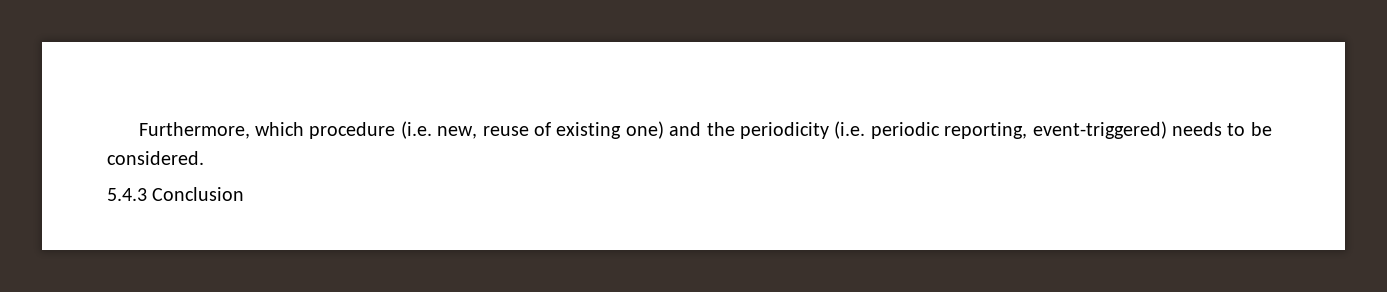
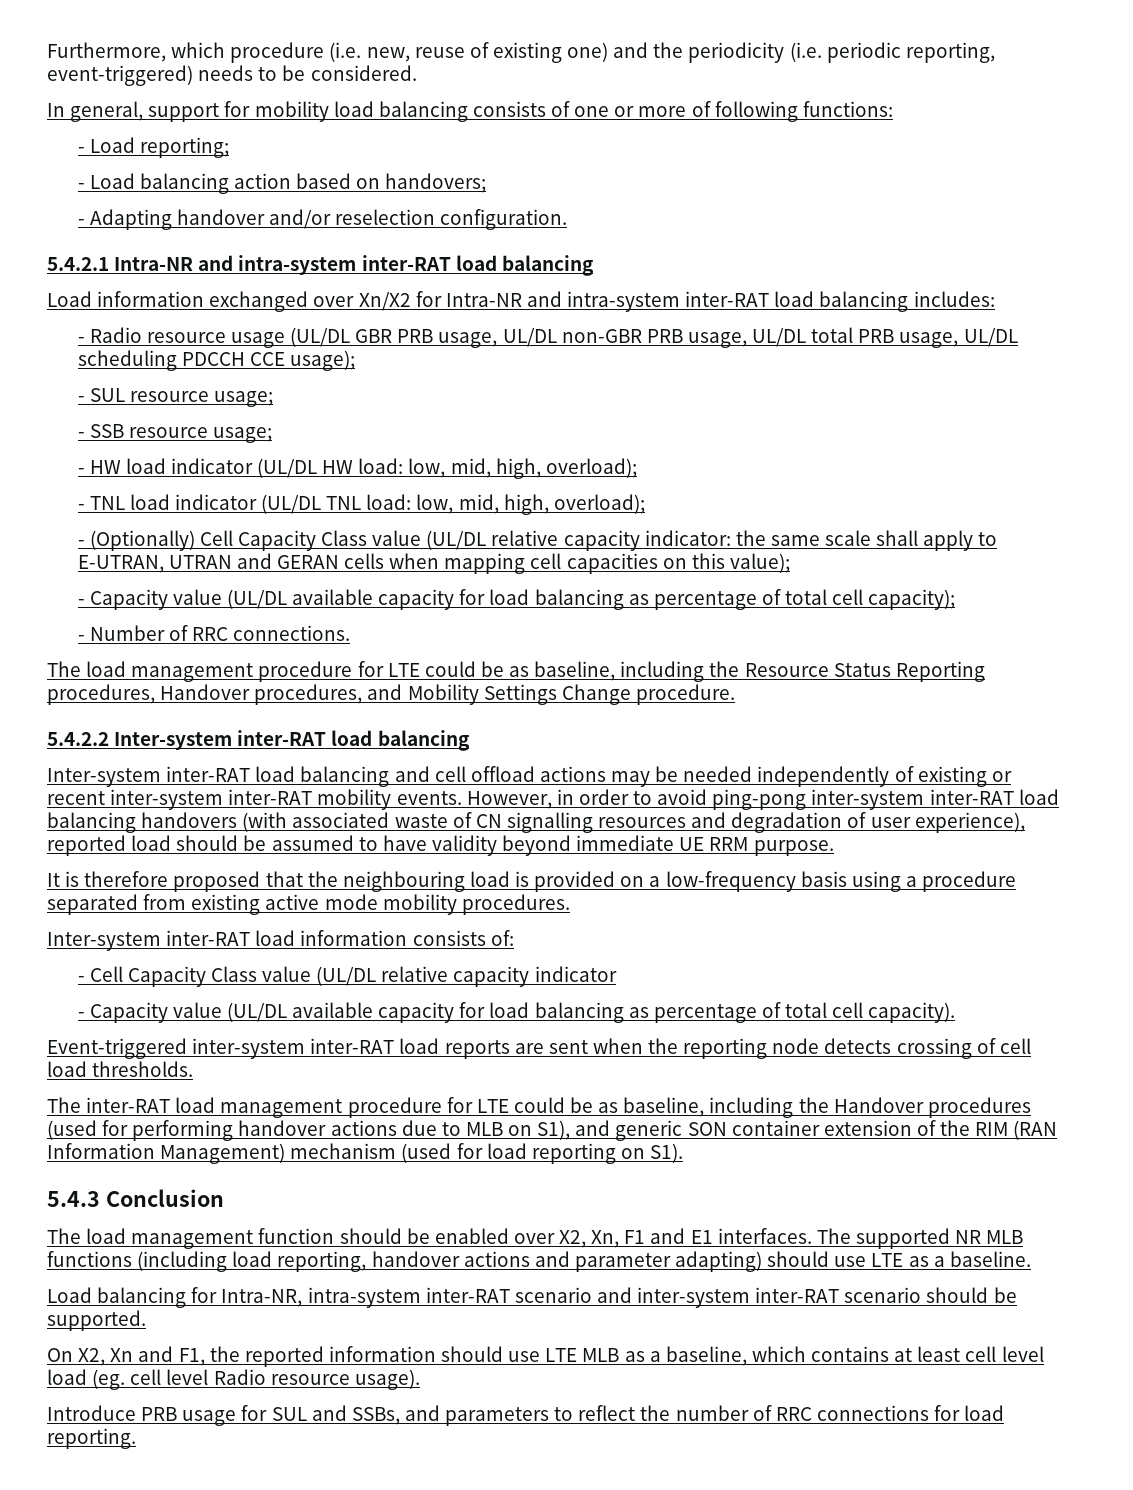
+ In general, support for mobility load balancing consists of one or more of following functions:
+ - Load reporting;
+ - Load balancing action based on handovers;
+ - Adapting handover and/or reselection configuration.
+ 5.4.2.1 Intra-NR and intra-system inter-RAT load balancing
+ Load information exchanged over Xn/X2 for Intra-NR and intra-system inter-RAT load balancing includes:
+ - Radio resource usage (UL/DL GBR PRB usage, UL/DL non-GBR PRB usage, UL/DL total PRB usage, UL/DL scheduling PDCCH CCE usage);
+ - SUL resource usage;
+ - SSB resource usage;
+ - HW load indicator (UL/DL HW load: low, mid, high, overload);
+ - TNL load indicator (UL/DL TNL load: low, mid, high, overload);
+ - (Optionally) Cell Capacity Class value (UL/DL relative capacity indicator: the same scale shall apply to E-UTRAN, UTRAN and GERAN cells when mapping cell capacities on this value);
+ - Capacity value (UL/DL available capacity for load balancing as percentage of total cell capacity);
+ - Number of RRC connections.
+ The load management procedure for LTE could be as baseline, including the Resource Status Reporting procedures, Handover procedures, and Mobility Settings Change procedure.
+ 5.4.2.2 Inter-system inter-RAT load balancing
+ Inter-system inter-RAT load balancing and cell offload actions may be needed independently of existing or recent inter-system inter-RAT mobility events. However, in order to avoid ping-pong inter-system inter-RAT load balancing handovers (with associated waste of CN signalling resources and degradation of user experience), reported load should be assumed to have validity beyond immediate UE RRM purpose.
+ It is therefore proposed that the neighbouring load is provided on a low-frequency basis using a procedure separated from existing active mode mobility procedures.
+ Inter-system inter-RAT load information consists of:
+ - Cell Capacity Class value (UL/DL relative capacity indicator
+ - Capacity value (UL/DL available capacity for load balancing as percentage of total cell capacity).
+ Event-triggered inter-system inter-RAT load reports are sent when the reporting node detects crossing of cell load thresholds.
+ The inter-RAT load management procedure for LTE could be as baseline, including the Handover procedures (used for performing handover actions due to MLB on S1), and generic SON container extension of the RIM (RAN Information Management) mechanism (used for load reporting on S1).
  5.4.3 Conclusion
+ The load management function should be enabled over X2, Xn, F1 and E1 interfaces. The supported NR MLB functions (including load reporting, handover actions and parameter adapting) should use LTE as a baseline.
+ Load balancing for Intra-NR, intra-system inter-RAT scenario and inter-system inter-RAT scenario should be supported.
+ On X2, Xn and F1, the reported information should use LTE MLB as a baseline, which contains at least cell level load (eg. cell level Radio resource usage).
+ Introduce PRB usage for SUL and SSBs, and parameters to reflect the number of RRC connections for load reporting.

